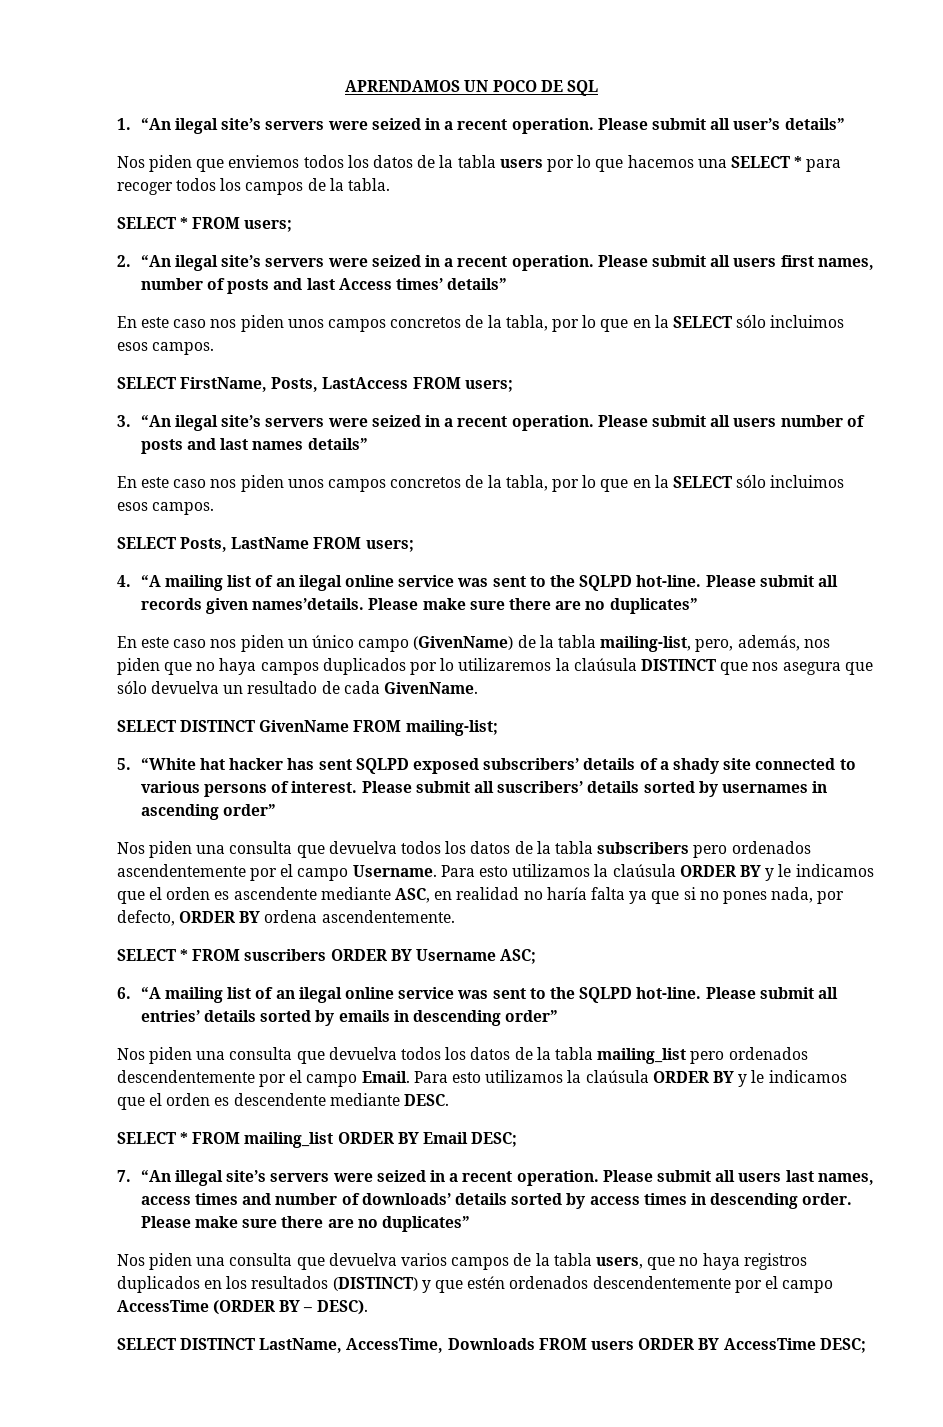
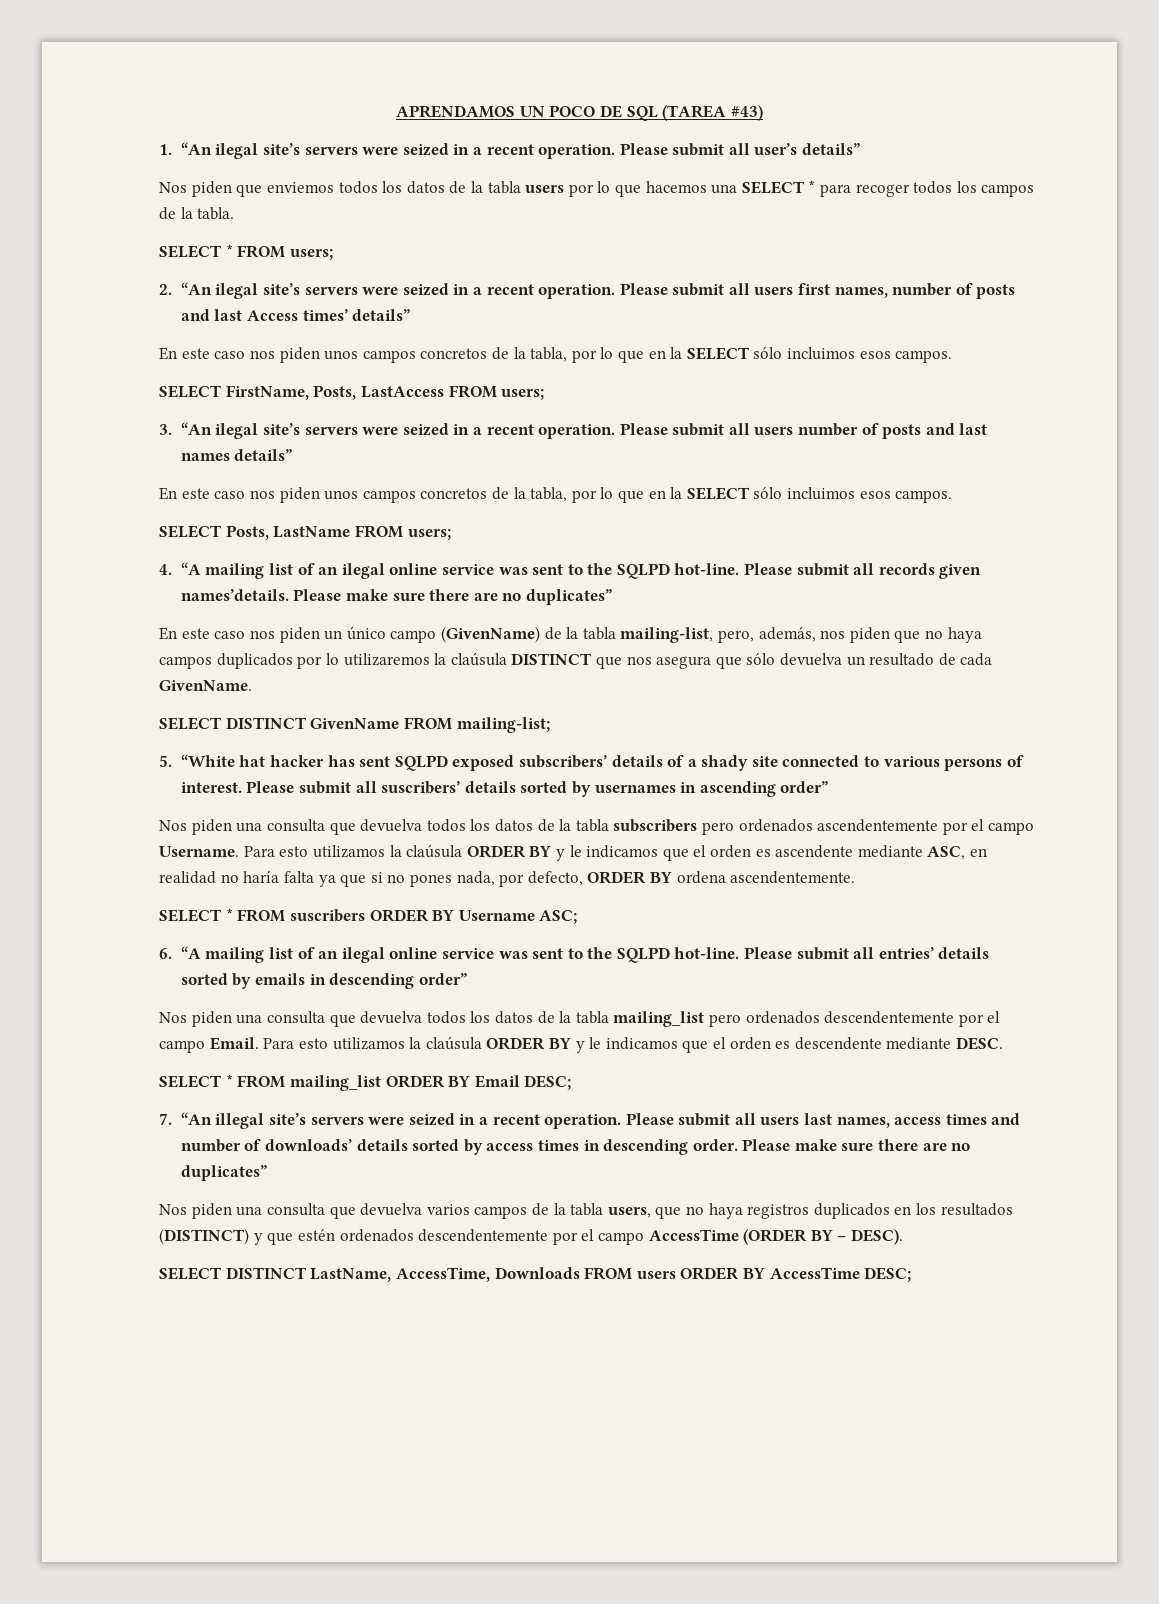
- APRENDAMOS UN POCO DE SQL
+ APRENDAMOS UN POCO DE SQL (TAREA #43)

